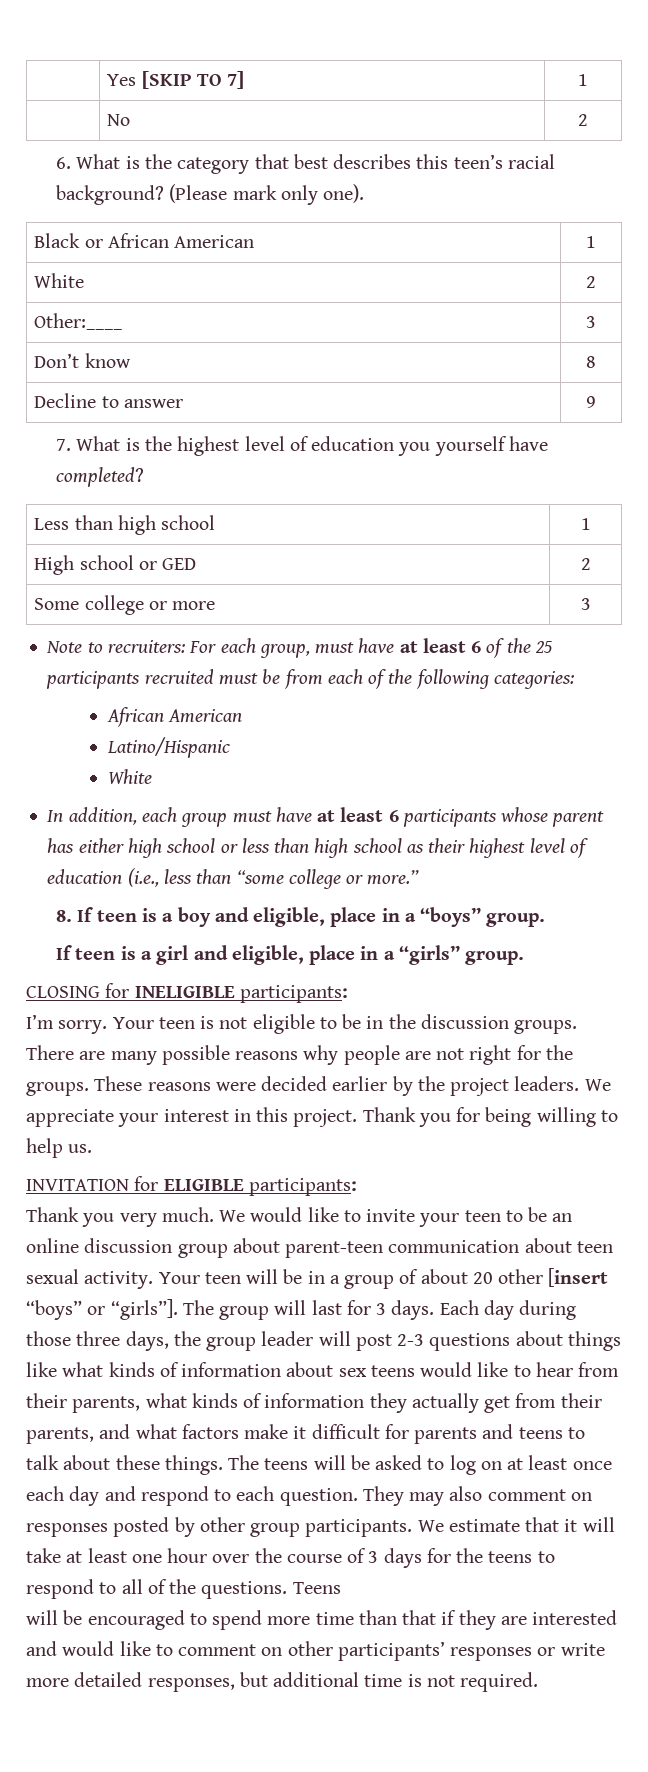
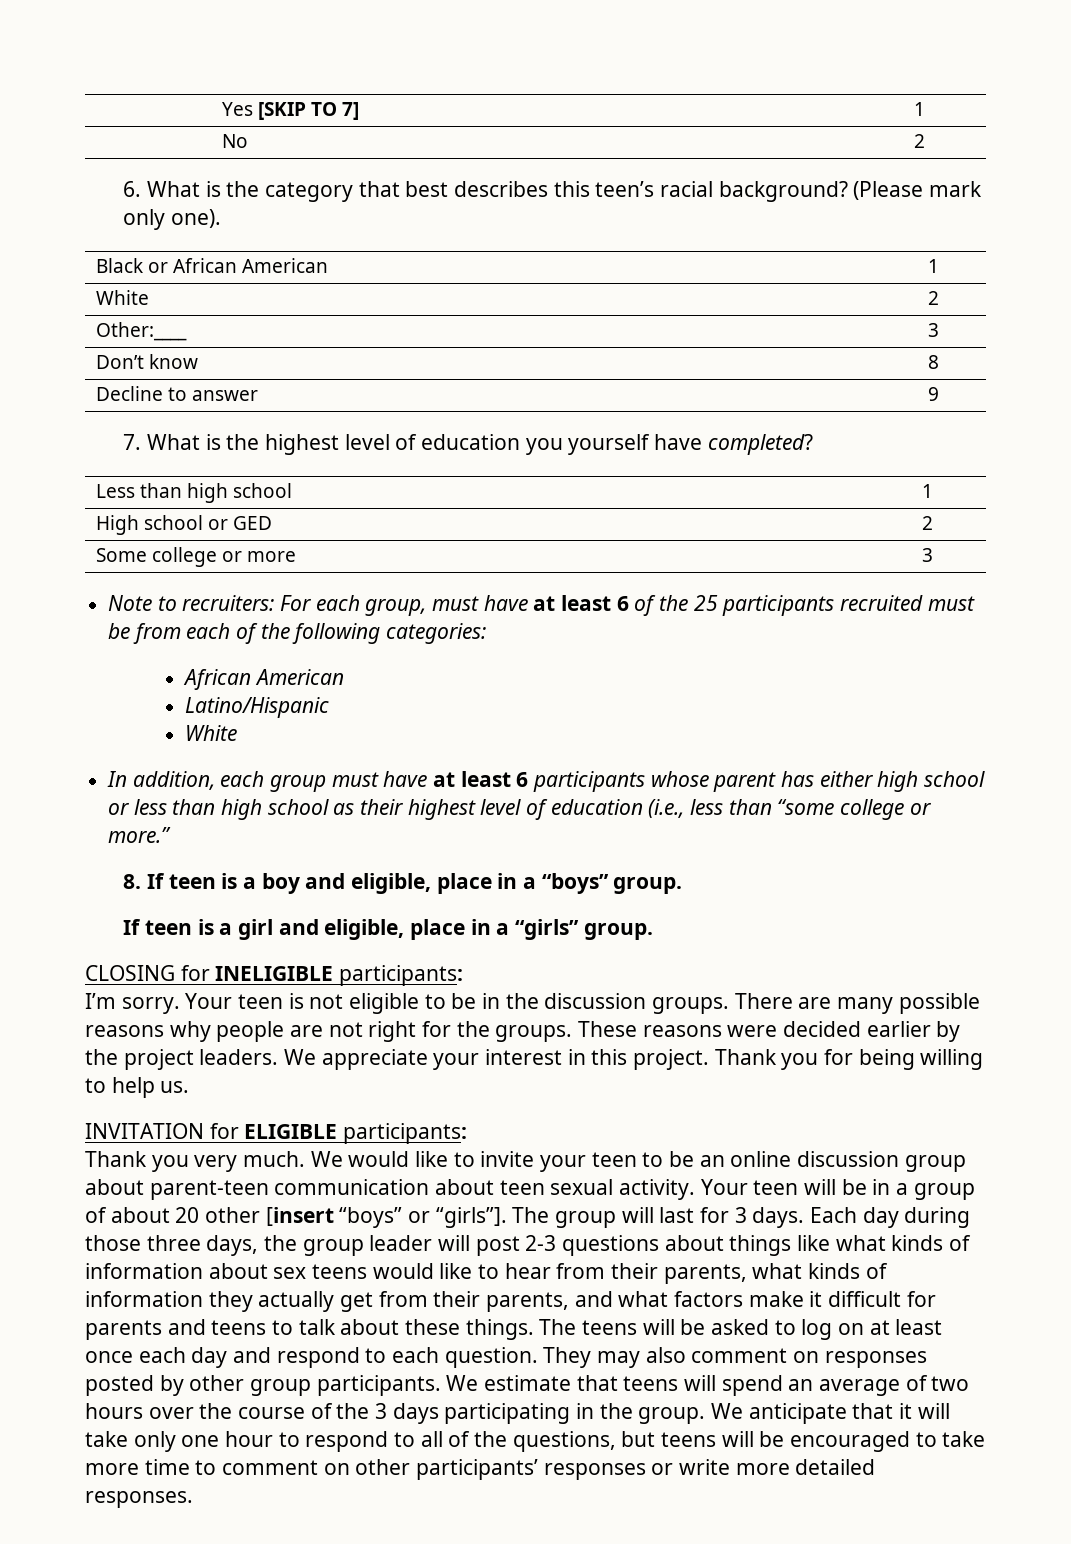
- We estimate that it will take at least one hour over the course of 3 days for the teens to respond to all of the questions. Teens
- will be encouraged to spend more time than that if they are interested and would like to comment on other participants’ responses or write more detailed responses, but additional time is not required.
+ We estimate that teens will spend an average of two hours over the course of the 3 days participating in the group. We anticipate that it will take only one hour to respond to all of the questions, but teens will be encouraged to take more time to comment on other participants’ responses or write more detailed responses.

